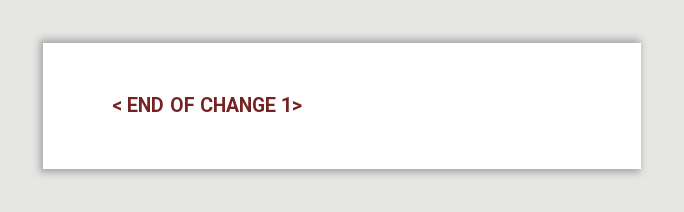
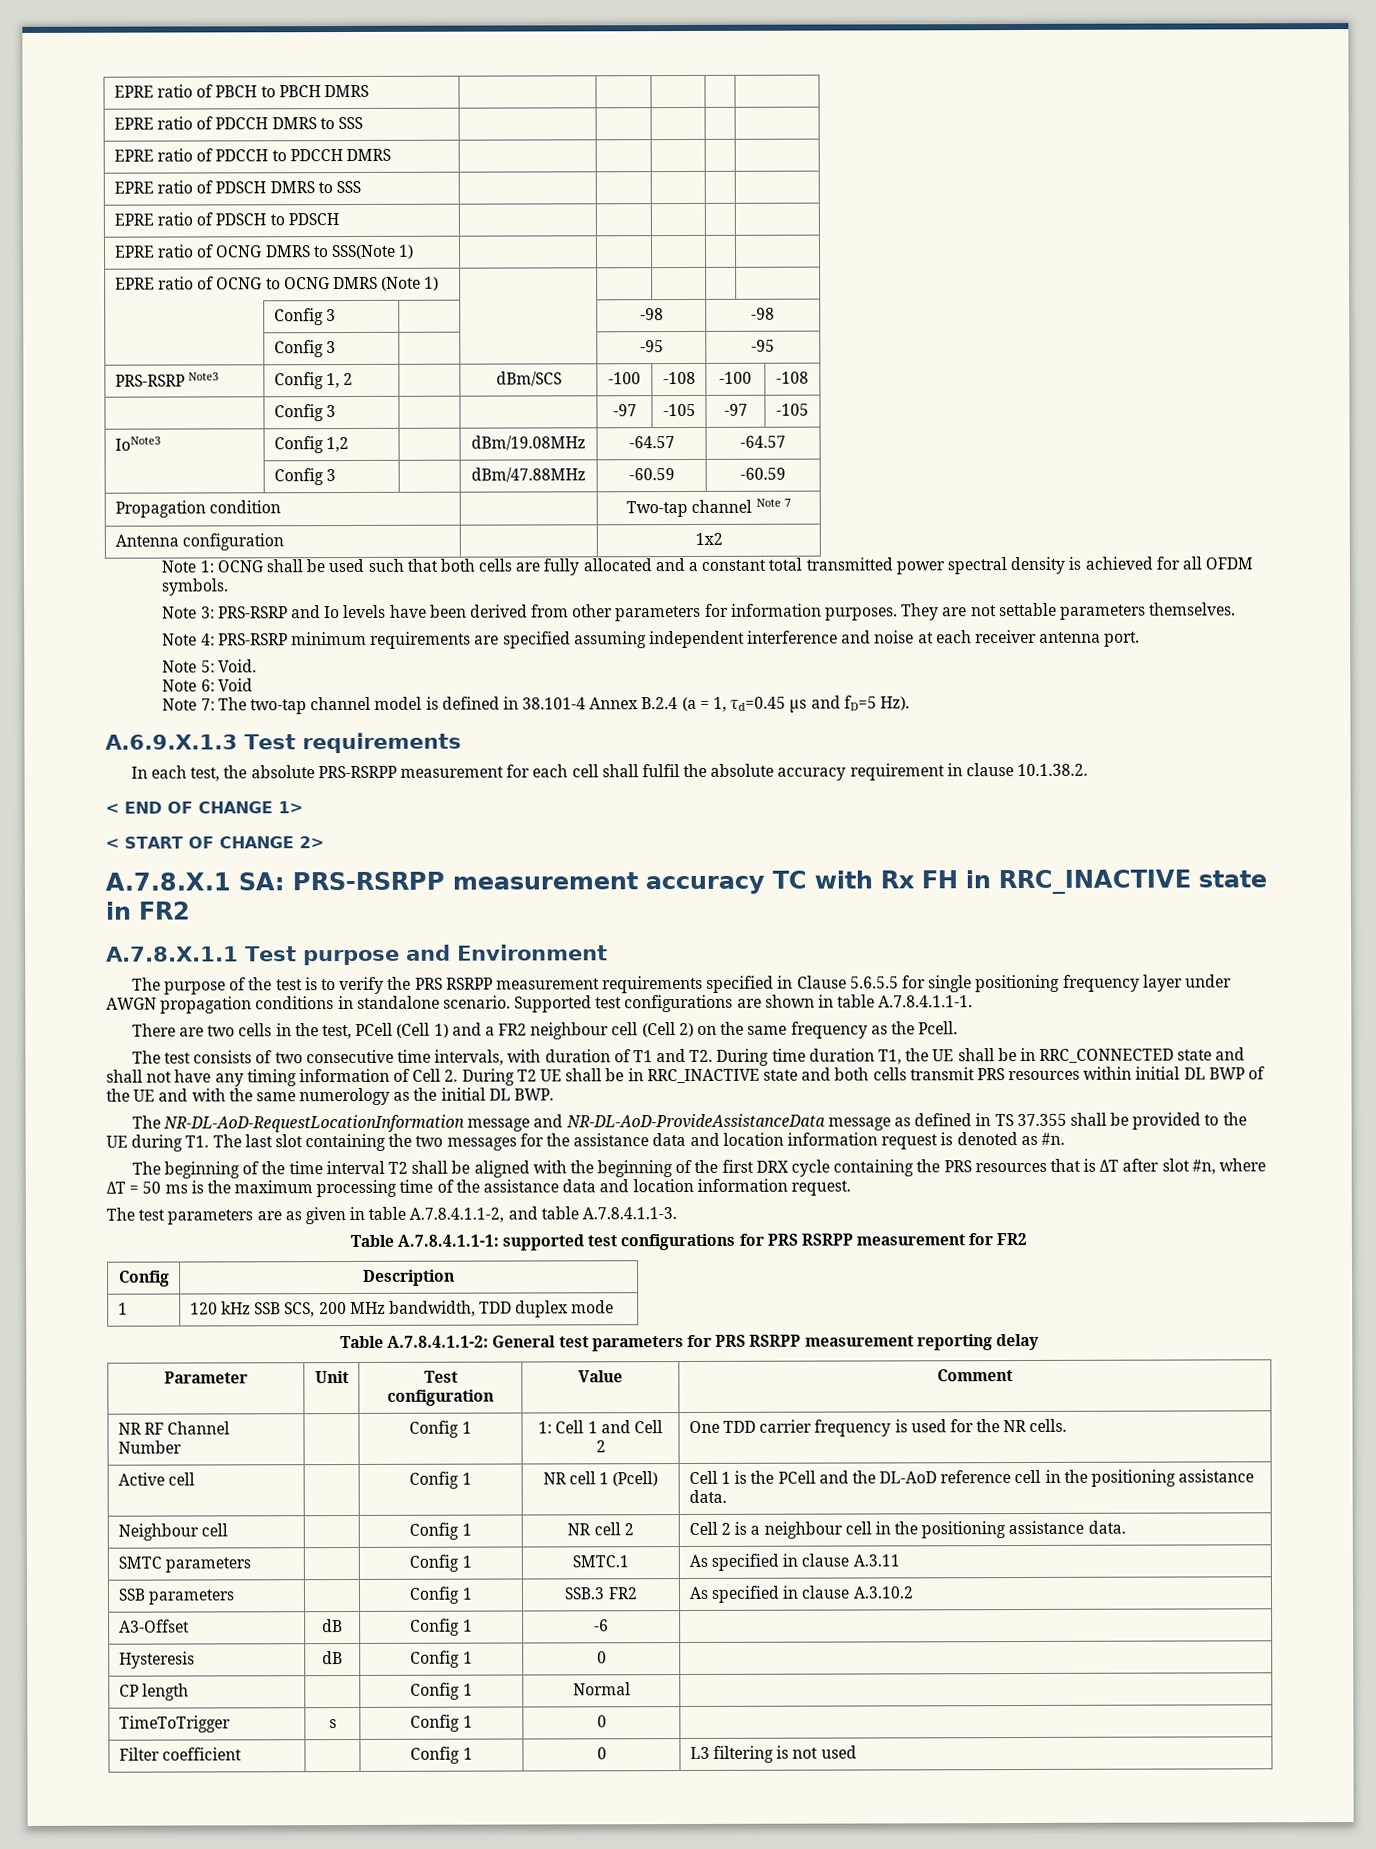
+ EPRE ratio of PBCH to PBCH DMRS | | | | |
+ EPRE ratio of PDCCH DMRS to SSS | | | | |
+ EPRE ratio of PDCCH to PDCCH DMRS | | | | |
+ EPRE ratio of PDSCH DMRS to SSS | | | | |
+ EPRE ratio of PDSCH to PDSCH | | | | |
+ EPRE ratio of OCNG DMRS to SSS(Note 1) | | | | |
+ EPRE ratio of OCNG to OCNG DMRS (Note 1) | | | | |
+ | Config 3 | | | -98 | -98
+ | Config 3 | | | -95 | -95
+ PRS-RSRP Note3 | Config 1, 2 | | dBm/SCS | -100 | -108 | -100 | -108
+ | Config 3 | | | -97 | -105 | -97 | -105
+ IoNote3 | Config 1,2 | | dBm/19.08MHz | -64.57 | -64.57
+ | Config 3 | | dBm/47.88MHz | -60.59 | -60.59
+ Propagation condition | | Two-tap channel Note 7
+ Antenna configuration | | 1x2
+ Note 1: OCNG shall be used such that both cells are fully allocated and a constant total transmitted power spectral density is achieved for all OFDM symbols.
+ Note 3: PRS-RSRP and Io levels have been derived from other parameters for information purposes. They are not settable parameters themselves.
+ Note 4: PRS-RSRP minimum requirements are specified assuming independent interference and noise at each receiver antenna port.
+ Note 5: Void.
+ Note 6: Void
+ Note 7: The two-tap channel model is defined in 38.101-4 Annex B.2.4 (a = 1, τd=0.45 µs and fD=5 Hz).
+ A.6.9.X.1.3 Test requirements
+ In each test, the absolute PRS-RSRPP measurement for each cell shall fulfil the absolute accuracy requirement in clause 10.1.38.2.
+ < START OF CHANGE 2>
+ A.7.8.X.1 SA: PRS-RSRPP measurement accuracy TC with Rx FH in RRC_INACTIVE state in FR2
+ A.7.8.X.1.1 Test purpose and Environment
+ The purpose of the test is to verify the PRS RSRPP measurement requirements specified in Clause 5.6.5.5 for single positioning frequency layer under AWGN propagation conditions in standalone scenario. Supported test configurations are shown in table A.7.8.4.1.1-1.
+ There are two cells in the test, PCell (Cell 1) and a FR2 neighbour cell (Cell 2) on the same frequency as the Pcell.
+ The test consists of two consecutive time intervals, with duration of T1 and T2. During time duration T1, the UE shall be in RRC_CONNECTED state and shall not have any timing information of Cell 2. During T2 UE shall be in RRC_INACTIVE state and both cells transmit PRS resources within initial DL BWP of the UE and with the same numerology as the initial DL BWP.
+ The NR-DL-AoD-RequestLocationInformation message and NR-DL-AoD-ProvideAssistanceData message as defined in TS 37.355 shall be provided to the UE during T1. The last slot containing the two messages for the assistance data and location information request is denoted as #n.
+ The beginning of the time interval T2 shall be aligned with the beginning of the first DRX cycle containing the PRS resources that is ΔT after slot #n, where ΔT = 50 ms is the maximum processing time of the assistance data and location information request.
+ The test parameters are as given in table A.7.8.4.1.1-2, and table A.7.8.4.1.1-3.
+ Table A.7.8.4.1.1-1: supported test configurations for PRS RSRPP measurement for FR2
+ Config | Description
+ 1 | 120 kHz SSB SCS, 200 MHz bandwidth, TDD duplex mode
+ Table A.7.8.4.1.1-2: General test parameters for PRS RSRPP measurement reporting delay
+ Parameter | Unit | Test configuration | Value | Comment
+ NR RF Channel Number | | Config 1 | 1: Cell 1 and Cell 2 | One TDD carrier frequency is used for the NR cells.
+ Active cell | | Config 1 | NR cell 1 (Pcell) | Cell 1 is the PCell and the DL-AoD reference cell in the positioning assistance data.
+ Neighbour cell | | Config 1 | NR cell 2 | Cell 2 is a neighbour cell in the positioning assistance data.
+ SMTC parameters | | Config 1 | SMTC.1 | As specified in clause A.3.11
+ SSB parameters | | Config 1 | SSB.3 FR2 | As specified in clause A.3.10.2
+ A3-Offset | dB | Config 1 | -6 |
+ Hysteresis | dB | Config 1 | 0 |
+ CP length | | Config 1 | Normal |
+ TimeToTrigger | s | Config 1 | 0 |
+ Filter coefficient | | Config 1 | 0 | L3 filtering is not used

